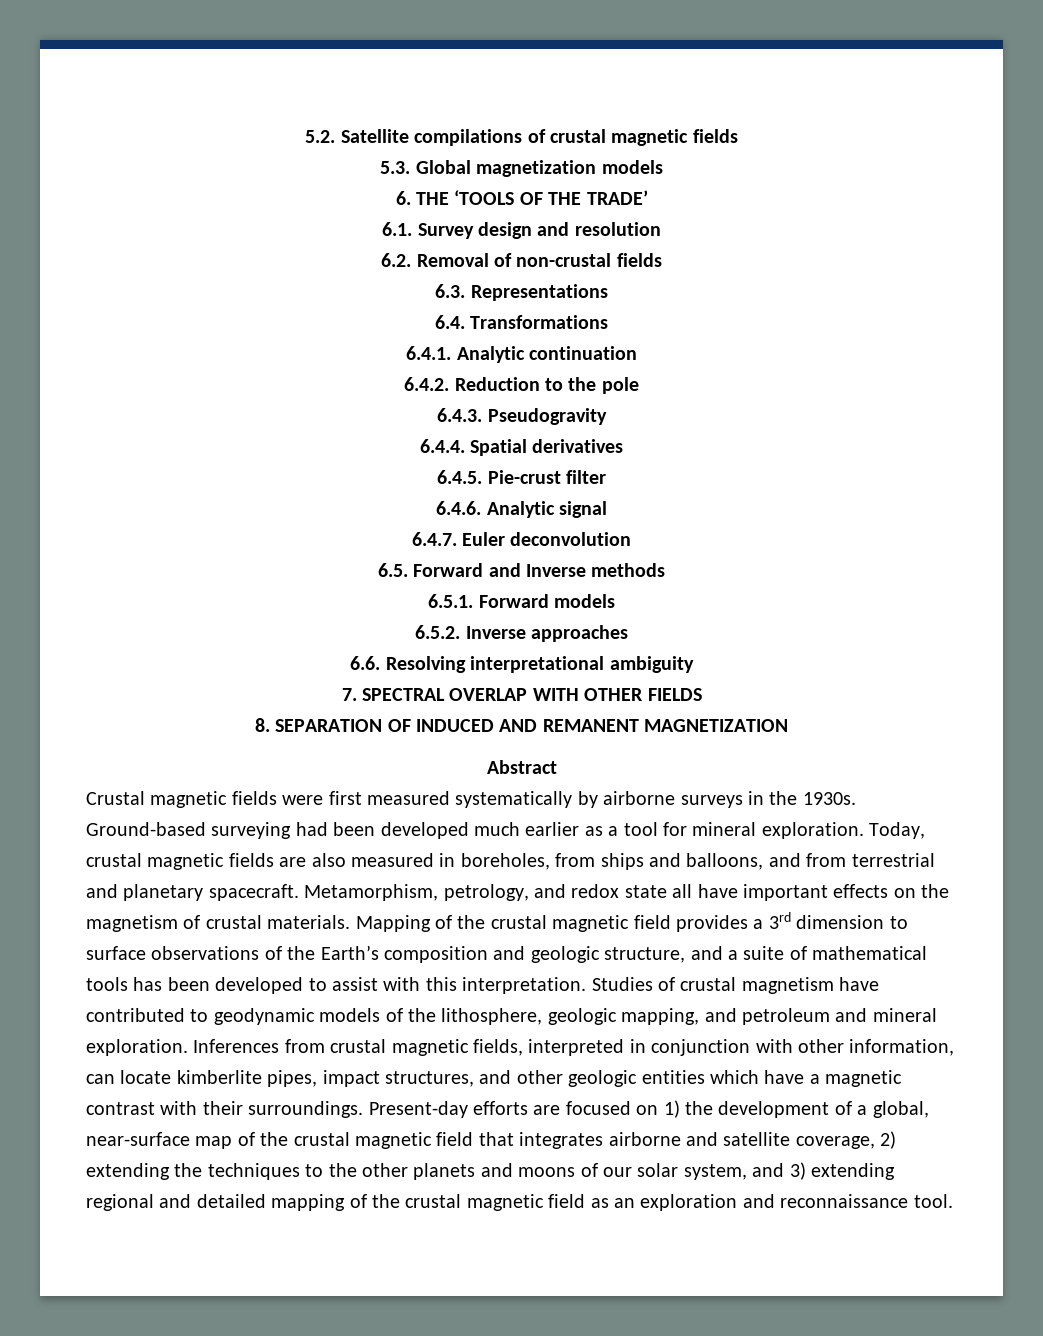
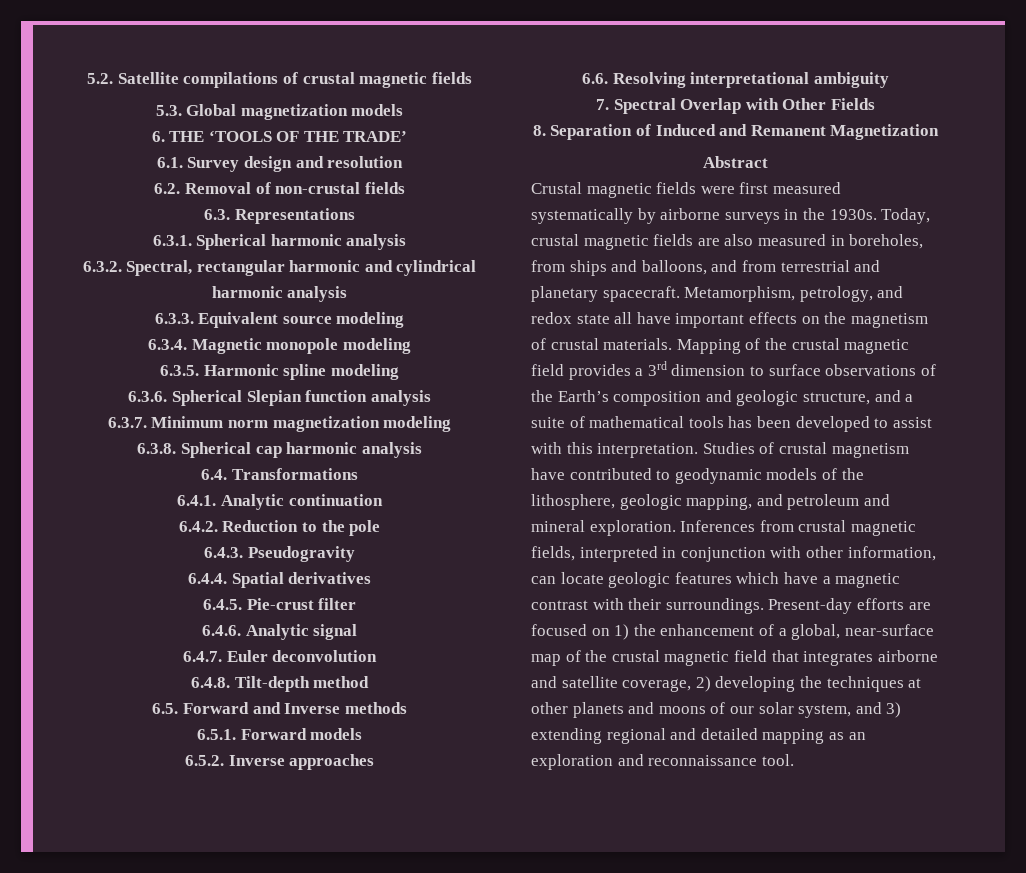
+ 6.3.1. Spherical harmonic analysis
+ 6.3.2. Spectral, rectangular harmonic and cylindrical harmonic analysis
+ 6.3.3. Equivalent source modeling
+ 6.3.4. Magnetic monopole modeling
+ 6.3.5. Harmonic spline modeling
+ 6.3.6. Spherical Slepian function analysis
+ 6.3.7. Minimum norm magnetization modeling
+ 6.3.8. Spherical cap harmonic analysis
+ 6.4.8. Tilt-depth method
- 7. SPECTRAL OVERLAP WITH OTHER FIELDS
- 8. SEPARATION OF INDUCED AND REMANENT MAGNETIZATION
+ 7. Spectral Overlap with Other Fields
+ 8. Separation of Induced and Remanent Magnetization
- Ground-based surveying had been developed much earlier as a tool for mineral exploration.
- Inferences from crustal magnetic fields, interpreted in conjunction with other information, can locate kimberlite pipes, impact structures, and other geologic entities which have a magnetic contrast with their surroundings.
+ Inferences from crustal magnetic fields, interpreted in conjunction with other information, can locate geologic features which have a magnetic contrast with their surroundings.
- Present-day efforts are focused on 1) the development of a global, near-surface map of the crustal magnetic field that integrates airborne and satellite coverage, 2) extending the techniques to the other planets and moons of our solar system, and 3) extending regional and detailed mapping of the crustal magnetic field as an exploration and reconnaissance tool.
+ Present-day efforts are focused on 1) the enhancement of a global, near-surface map of the crustal magnetic field that integrates airborne and satellite coverage, 2) developing the techniques at other planets and moons of our solar system, and 3) extending regional and detailed mapping as an exploration and reconnaissance tool.

